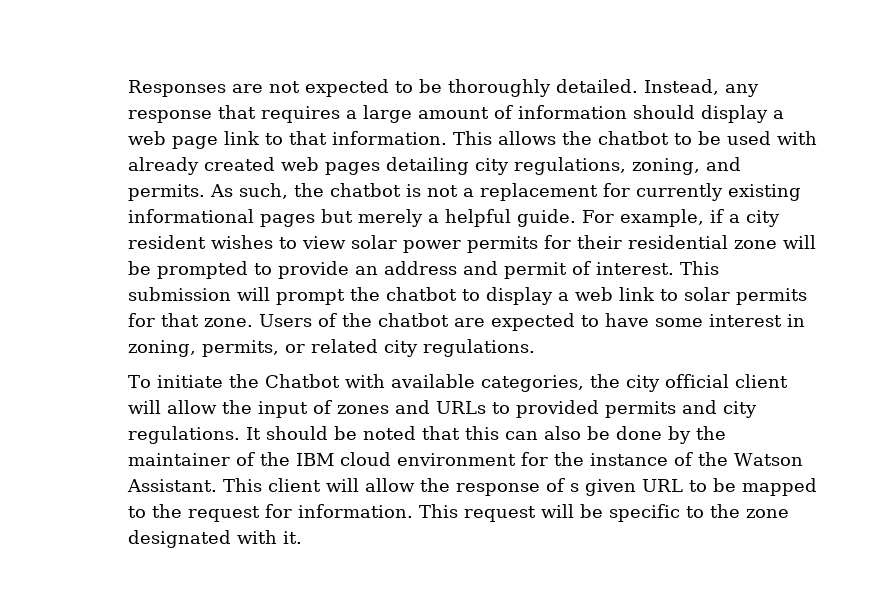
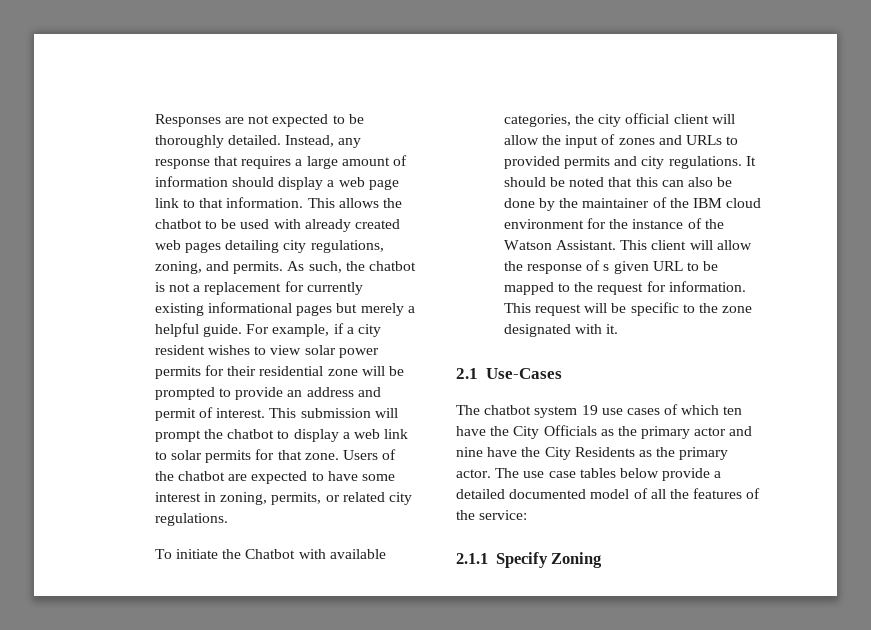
+ 2.1 Use-Cases
+ The chatbot system 19 use cases of which ten have the City Officials as the primary actor and nine have the City Residents as the primary actor. The use case tables below provide a detailed documented model of all the features of the service:
+ 2.1.1 Specify Zoning

